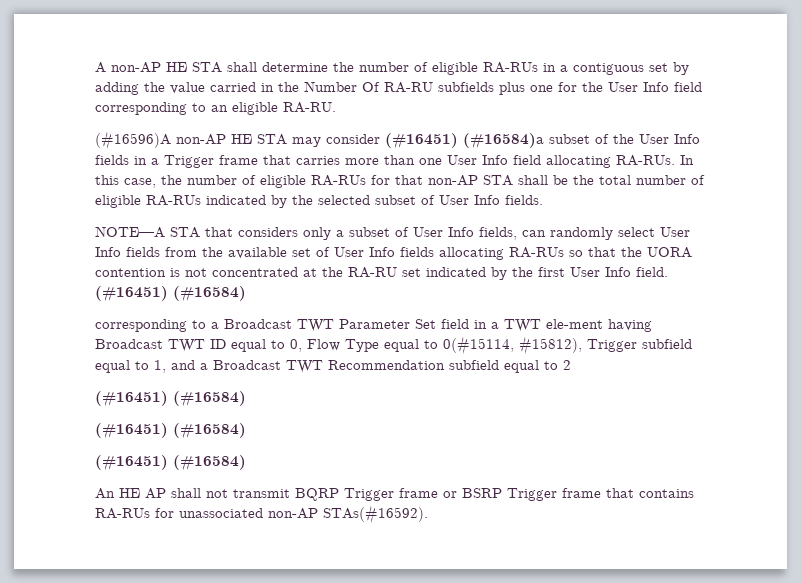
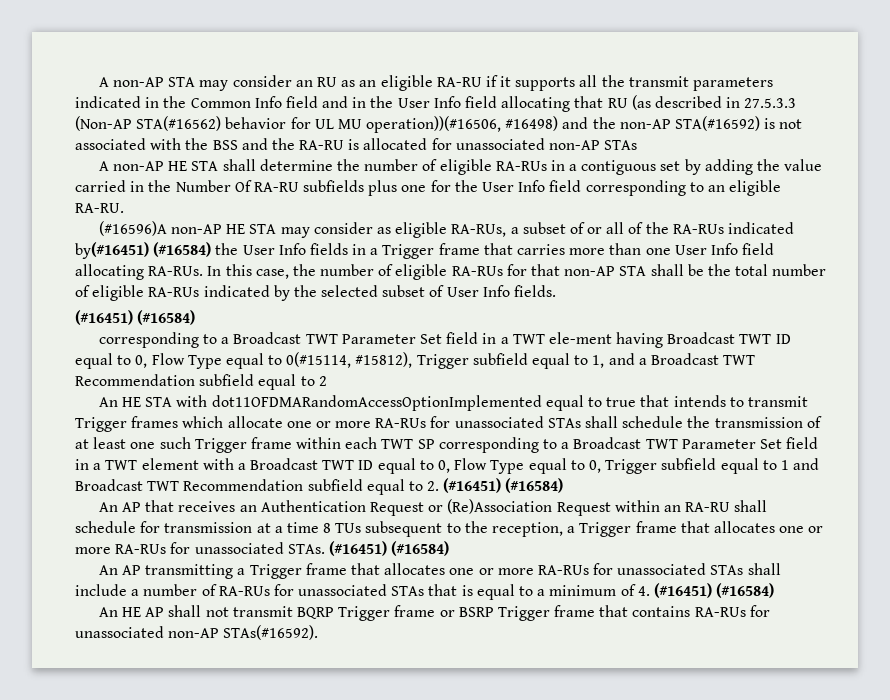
+ A non-AP STA may consider an RU as an eligible RA-RU if it supports all the transmit parameters indicated in the Common Info field and in the User Info field allocating that RU (as described in 27.5.3.3 (Non-AP STA(#16562) behavior for UL MU operation))(#16506, #16498) and the non-AP STA(#16592) is not associated with the BSS and the RA-RU is allocated for unassociated non-AP STAs
- (#16596)A non-AP HE STA may consider (#16451) (#16584)a subset of the User Info fields in a Trigger frame that carries more than one User Info field allocating RA-RUs.
+ (#16596)A non-AP HE STA may consider as eligible RA-RUs, a subset of or all of the RA-RUs indicated by(#16451) (#16584) the User Info fields in a Trigger frame that carries more than one User Info field allocating RA-RUs.
- NOTE—A STA that considers only a subset of User Info fields, can randomly select User Info fields from the available set of User Info fields allocating RA-RUs so that the UORA contention is not concentrated at the RA-RU set indicated by the first User Info field.
  corresponding to a Broadcast TWT Parameter Set field in a TWT ele-ment having Broadcast TWT ID equal to 0, Flow Type equal to 0(#15114, #15812), Trigger subfield equal to 1, and a Broadcast TWT Recommendation subfield equal to 2
- (#16451) (#16584)
- (#16451) (#16584)
- (#16451) (#16584)
+ An HE STA with dot11OFDMARandomAccessOptionImplemented equal to true that intends to transmit Trigger frames which allocate one or more RA-RUs for unassociated STAs shall schedule the transmission of at least one such Trigger frame within each TWT SP corresponding to a Broadcast TWT Parameter Set field in a TWT element with a Broadcast TWT ID equal to 0, Flow Type equal to 0, Trigger subfield equal to 1 and Broadcast TWT Recommendation subfield equal to 2. (#16451) (#16584)
+ An AP that receives an Authentication Request or (Re)Association Request within an RA-RU shall schedule for transmission at a time 8 TUs subsequent to the reception, a Trigger frame that allocates one or more RA-RUs for unassociated STAs. (#16451) (#16584)
+ An AP transmitting a Trigger frame that allocates one or more RA-RUs for unassociated STAs shall include a number of RA-RUs for unassociated STAs that is equal to a minimum of 4. (#16451) (#16584)

